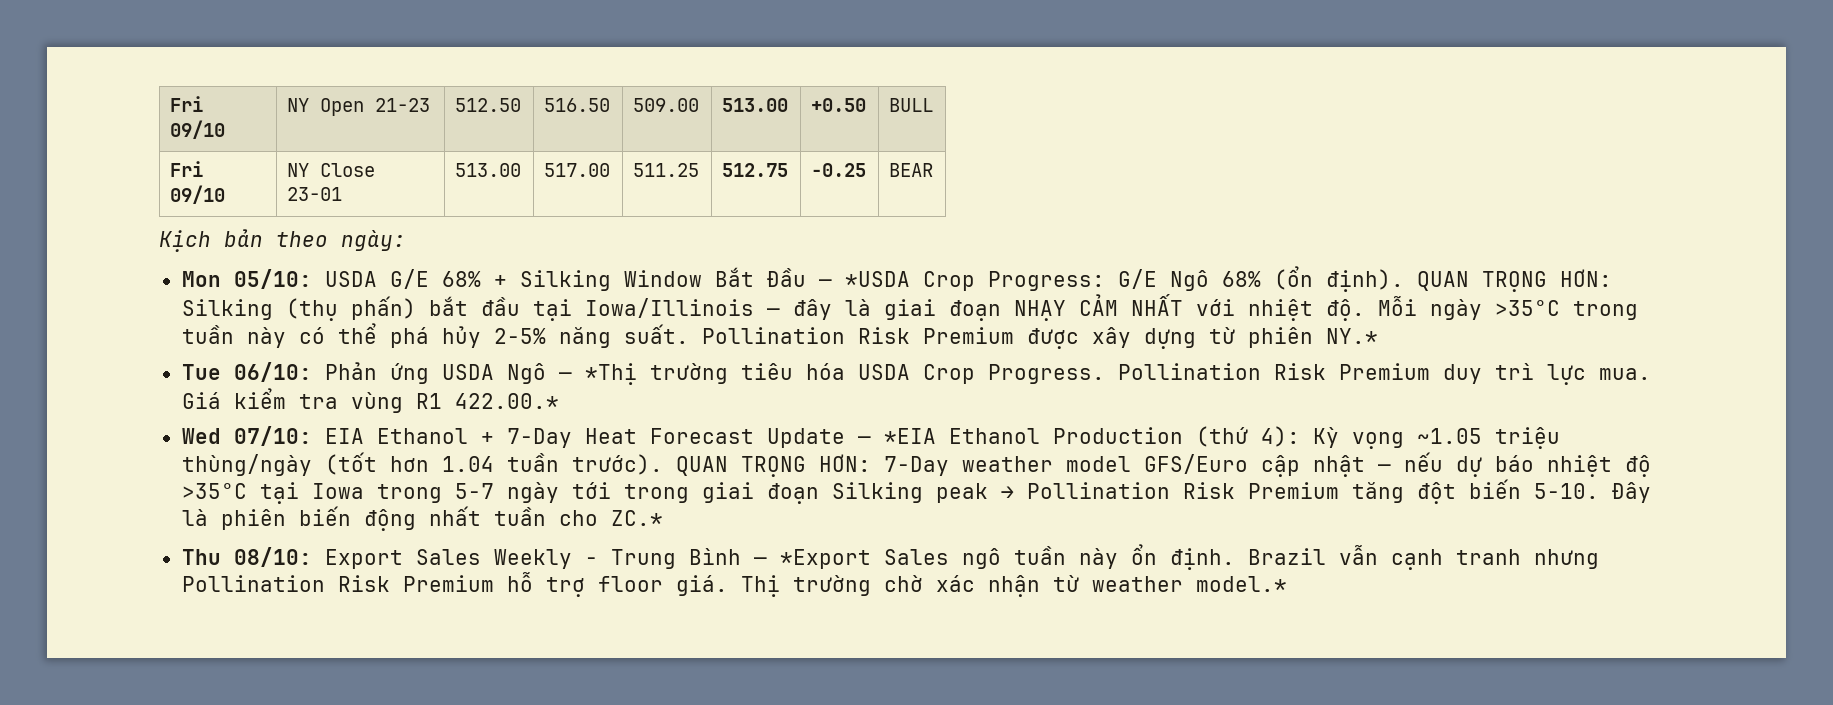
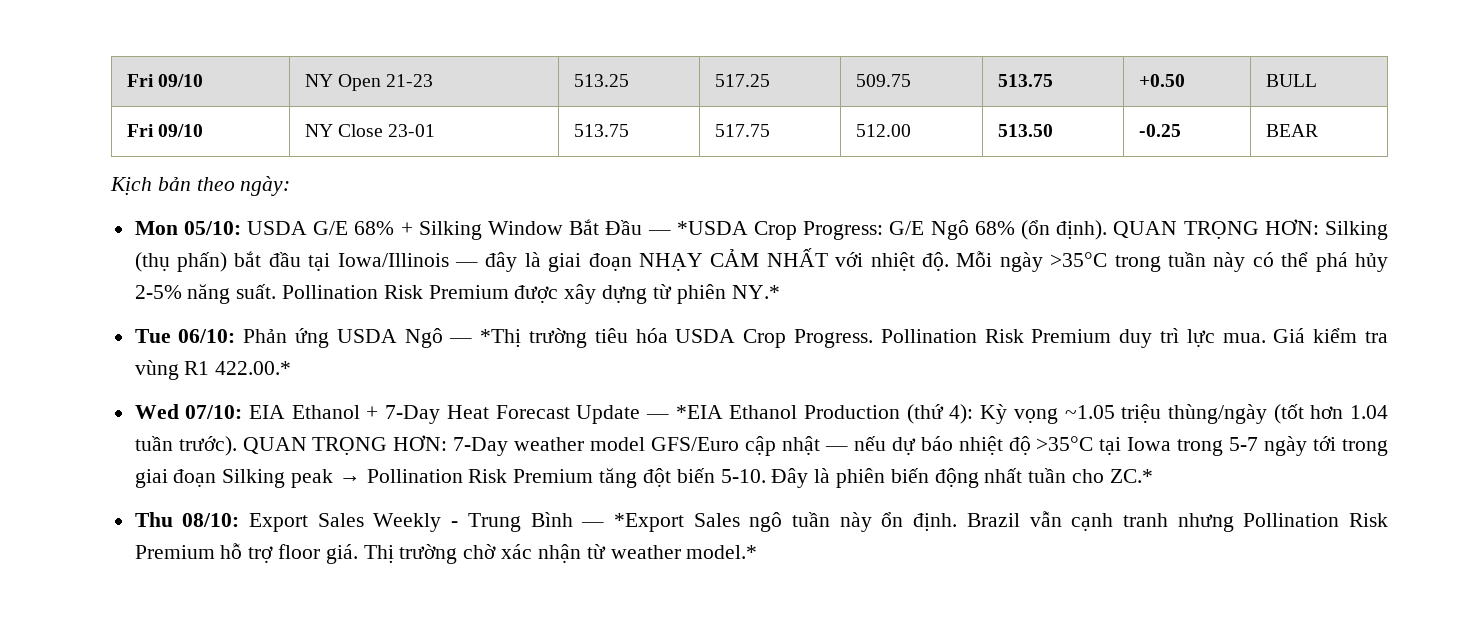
- Fri 09/10 | NY Open 21-23 | 512.50 | 516.50 | 509.00 | 513.00 | +0.50 | BULL
+ Fri 09/10 | NY Open 21-23 | 513.25 | 517.25 | 509.75 | 513.75 | +0.50 | BULL
- Fri 09/10 | NY Close 23-01 | 513.00 | 517.00 | 511.25 | 512.75 | -0.25 | BEAR
+ Fri 09/10 | NY Close 23-01 | 513.75 | 517.75 | 512.00 | 513.50 | -0.25 | BEAR

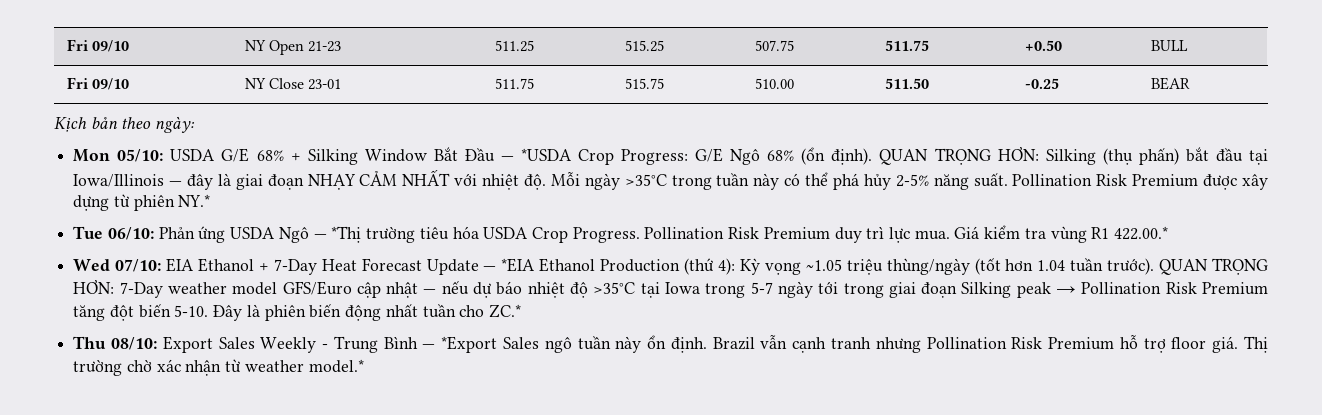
- Fri 09/10 | NY Open 21-23 | 513.25 | 517.25 | 509.75 | 513.75 | +0.50 | BULL
+ Fri 09/10 | NY Open 21-23 | 511.25 | 515.25 | 507.75 | 511.75 | +0.50 | BULL
- Fri 09/10 | NY Close 23-01 | 513.75 | 517.75 | 512.00 | 513.50 | -0.25 | BEAR
+ Fri 09/10 | NY Close 23-01 | 511.75 | 515.75 | 510.00 | 511.50 | -0.25 | BEAR

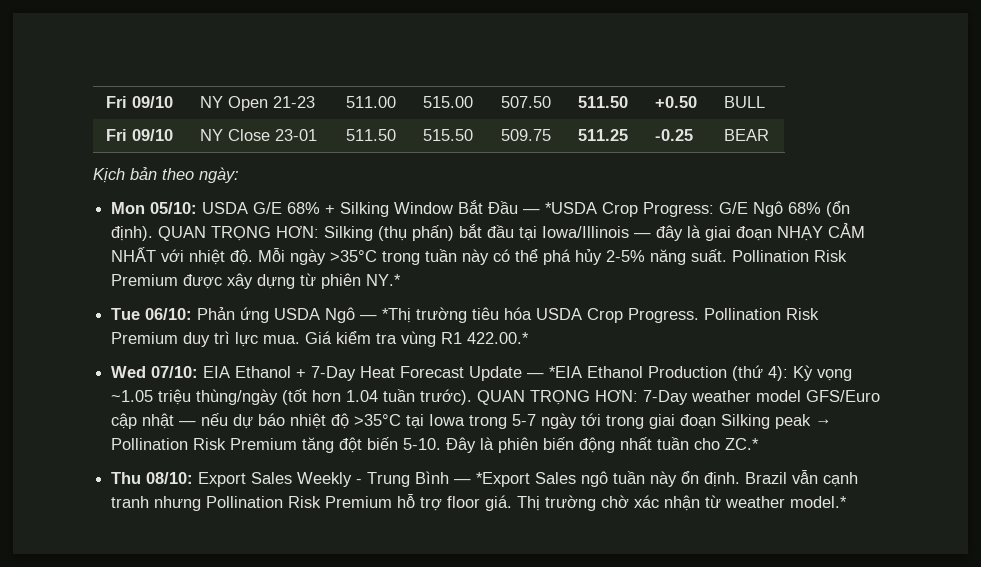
- Fri 09/10 | NY Open 21-23 | 511.25 | 515.25 | 507.75 | 511.75 | +0.50 | BULL
+ Fri 09/10 | NY Open 21-23 | 511.00 | 515.00 | 507.50 | 511.50 | +0.50 | BULL
- Fri 09/10 | NY Close 23-01 | 511.75 | 515.75 | 510.00 | 511.50 | -0.25 | BEAR
+ Fri 09/10 | NY Close 23-01 | 511.50 | 515.50 | 509.75 | 511.25 | -0.25 | BEAR

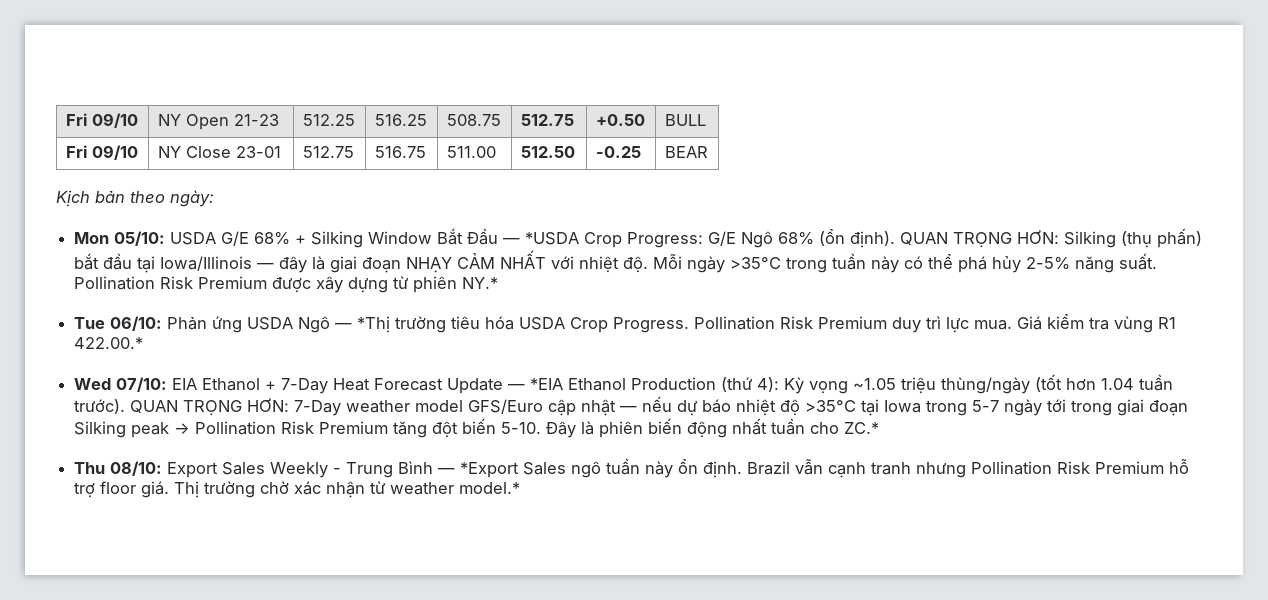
- Fri 09/10 | NY Open 21-23 | 511.00 | 515.00 | 507.50 | 511.50 | +0.50 | BULL
+ Fri 09/10 | NY Open 21-23 | 512.25 | 516.25 | 508.75 | 512.75 | +0.50 | BULL
- Fri 09/10 | NY Close 23-01 | 511.50 | 515.50 | 509.75 | 511.25 | -0.25 | BEAR
+ Fri 09/10 | NY Close 23-01 | 512.75 | 516.75 | 511.00 | 512.50 | -0.25 | BEAR

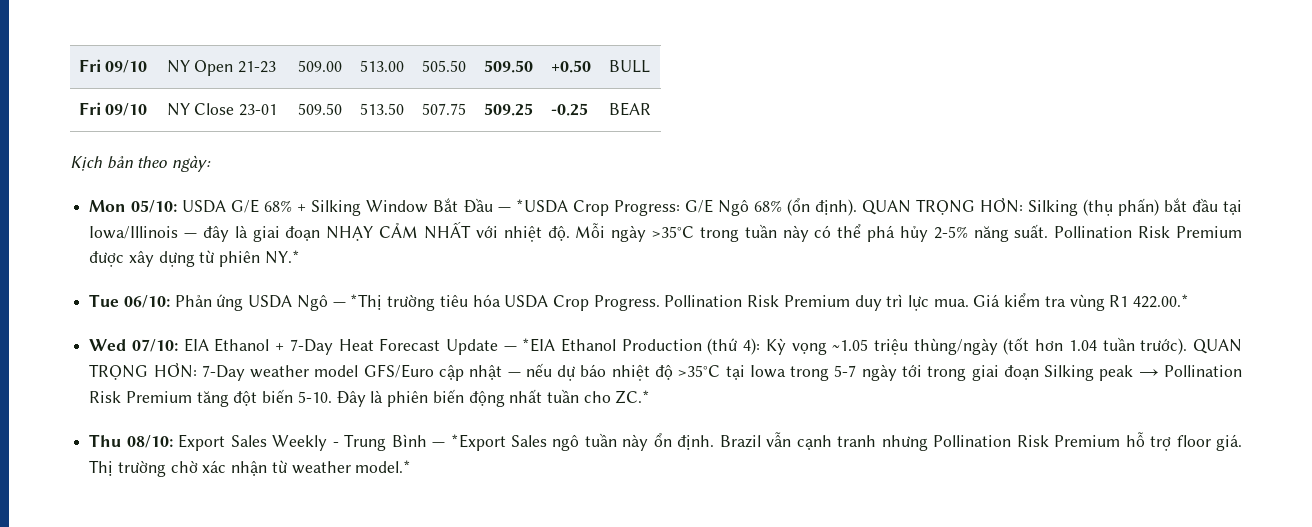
- Fri 09/10 | NY Open 21-23 | 512.25 | 516.25 | 508.75 | 512.75 | +0.50 | BULL
+ Fri 09/10 | NY Open 21-23 | 509.00 | 513.00 | 505.50 | 509.50 | +0.50 | BULL
- Fri 09/10 | NY Close 23-01 | 512.75 | 516.75 | 511.00 | 512.50 | -0.25 | BEAR
+ Fri 09/10 | NY Close 23-01 | 509.50 | 513.50 | 507.75 | 509.25 | -0.25 | BEAR

